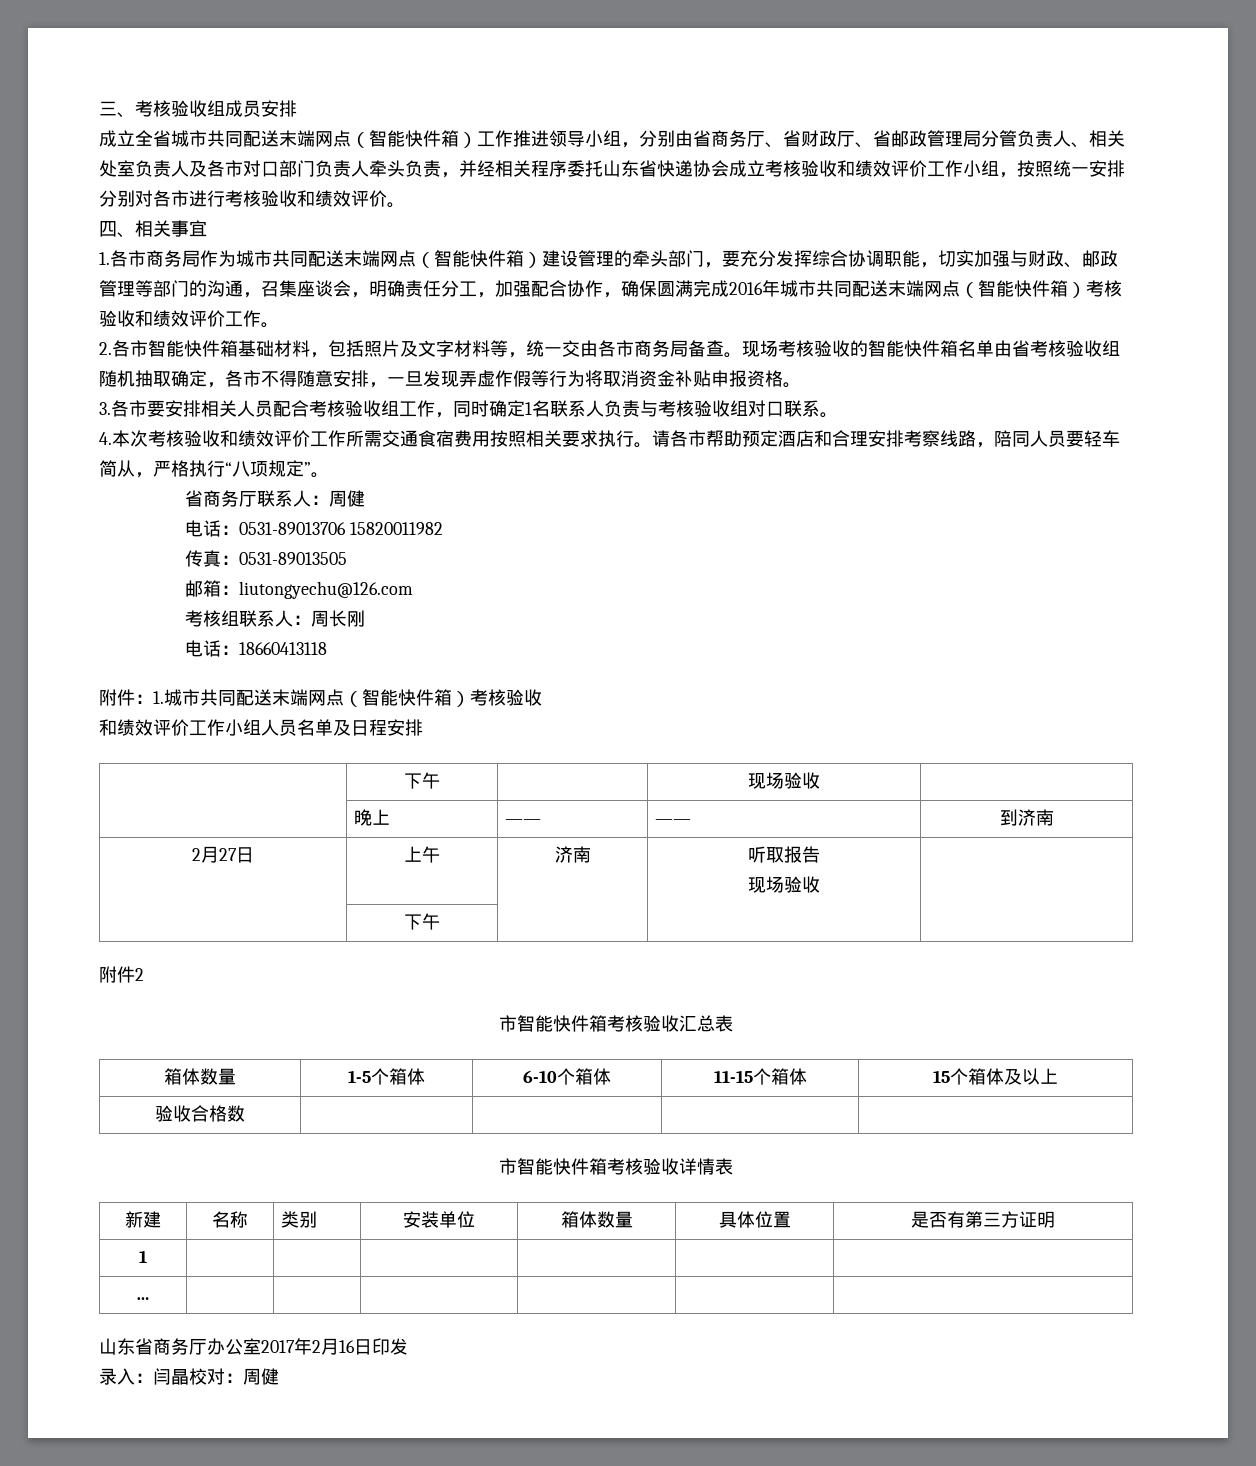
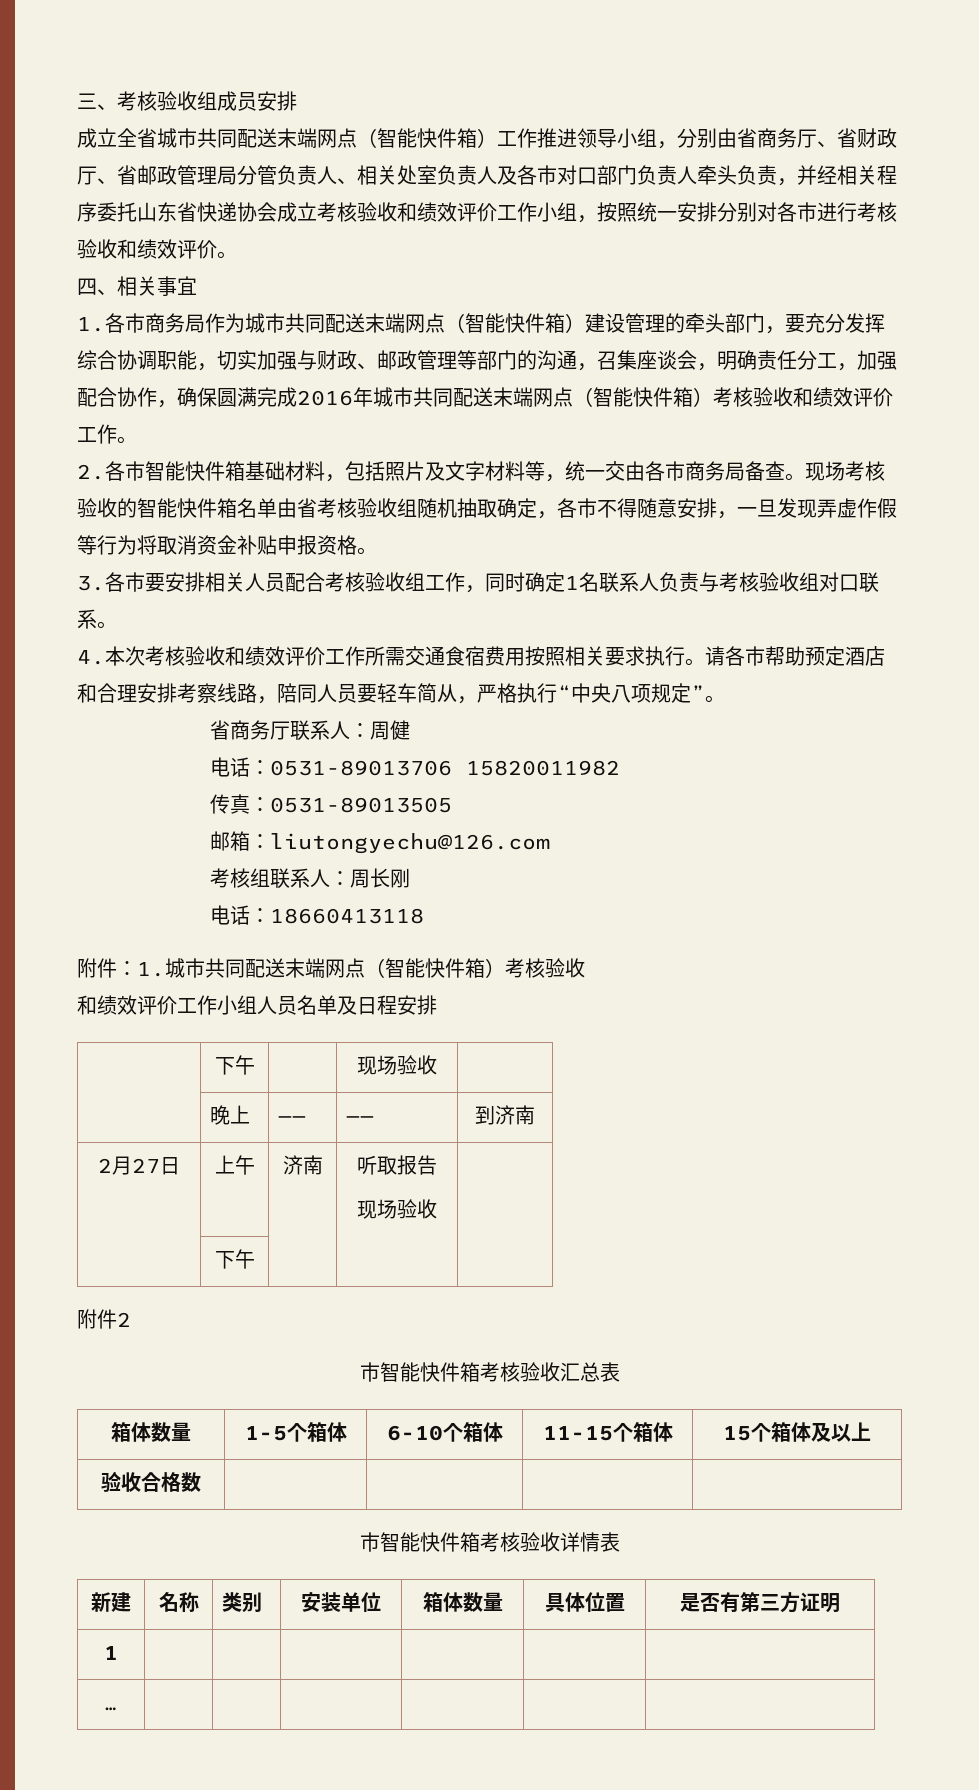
- 请各市帮助预定酒店和合理安排考察线路，陪同人员要轻车简从，严格执行“八项规定”。
+ 请各市帮助预定酒店和合理安排考察线路，陪同人员要轻车简从，严格执行“中央八项规定”。
- 山东省商务厅办公室2017年2月16日印发
- 录入：闫晶校对：周健

